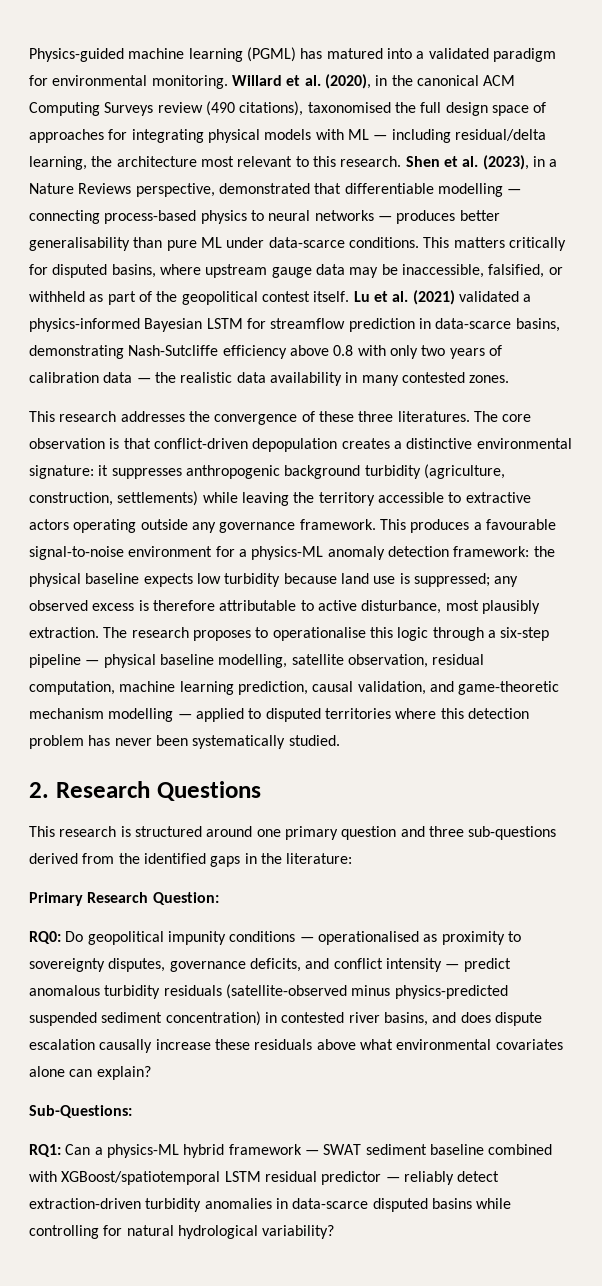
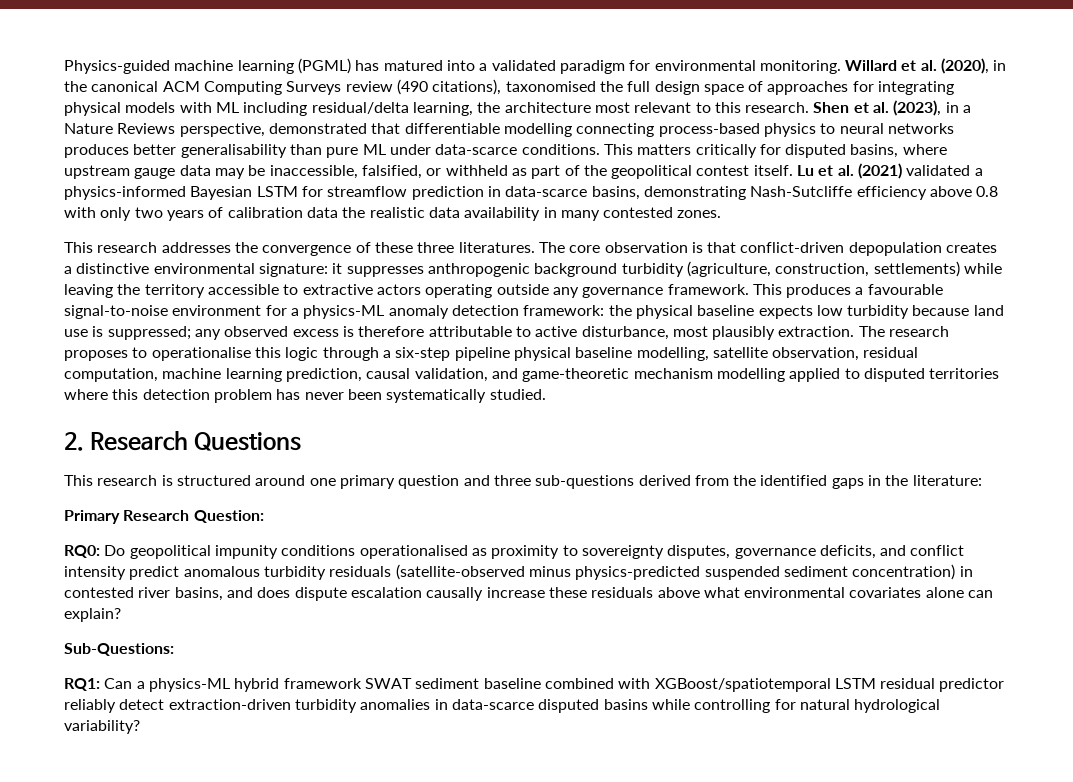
- Willard et al. (2020), in the canonical ACM Computing Surveys review (490 citations), taxonomised the full design space of approaches for integrating physical models with ML — including residual/delta learning, the architecture most relevant to this research.
+ Willard et al. (2020), in the canonical ACM Computing Surveys review (490 citations), taxonomised the full design space of approaches for integrating physical models with ML including residual/delta learning, the architecture most relevant to this research.
- Shen et al. (2023), in a Nature Reviews perspective, demonstrated that differentiable modelling — connecting process-based physics to neural networks — produces better generalisability than pure ML under data-scarce conditions.
+ Shen et al. (2023), in a Nature Reviews perspective, demonstrated that differentiable modelling connecting process-based physics to neural networks produces better generalisability than pure ML under data-scarce conditions.
- Lu et al. (2021) validated a physics-informed Bayesian LSTM for streamflow prediction in data-scarce basins, demonstrating Nash-Sutcliffe efficiency above 0.8 with only two years of calibration data — the realistic data availability in many contested zones.
+ Lu et al. (2021) validated a physics-informed Bayesian LSTM for streamflow prediction in data-scarce basins, demonstrating Nash-Sutcliffe efficiency above 0.8 with only two years of calibration data the realistic data availability in many contested zones.
- The research proposes to operationalise this logic through a six-step pipeline — physical baseline modelling, satellite observation, residual computation, machine learning prediction, causal validation, and game-theoretic mechanism modelling — applied to disputed territories where this detection problem has never been systematically studied.
+ The research proposes to operationalise this logic through a six-step pipeline physical baseline modelling, satellite observation, residual computation, machine learning prediction, causal validation, and game-theoretic mechanism modelling applied to disputed territories where this detection problem has never been systematically studied.
- RQ0: Do geopolitical impunity conditions — operationalised as proximity to sovereignty disputes, governance deficits, and conflict intensity — predict anomalous turbidity residuals (satellite-observed minus physics-predicted suspended sediment concentration) in contested river basins, and does dispute escalation causally increase these residuals above what environmental covariates alone can explain?
+ RQ0: Do geopolitical impunity conditions operationalised as proximity to sovereignty disputes, governance deficits, and conflict intensity predict anomalous turbidity residuals (satellite-observed minus physics-predicted suspended sediment concentration) in contested river basins, and does dispute escalation causally increase these residuals above what environmental covariates alone can explain?
- RQ1: Can a physics-ML hybrid framework — SWAT sediment baseline combined with XGBoost/spatiotemporal LSTM residual predictor — reliably detect extraction-driven turbidity anomalies in data-scarce disputed basins while controlling for natural hydrological variability?
+ RQ1: Can a physics-ML hybrid framework SWAT sediment baseline combined with XGBoost/spatiotemporal LSTM residual predictor reliably detect extraction-driven turbidity anomalies in data-scarce disputed basins while controlling for natural hydrological variability?

